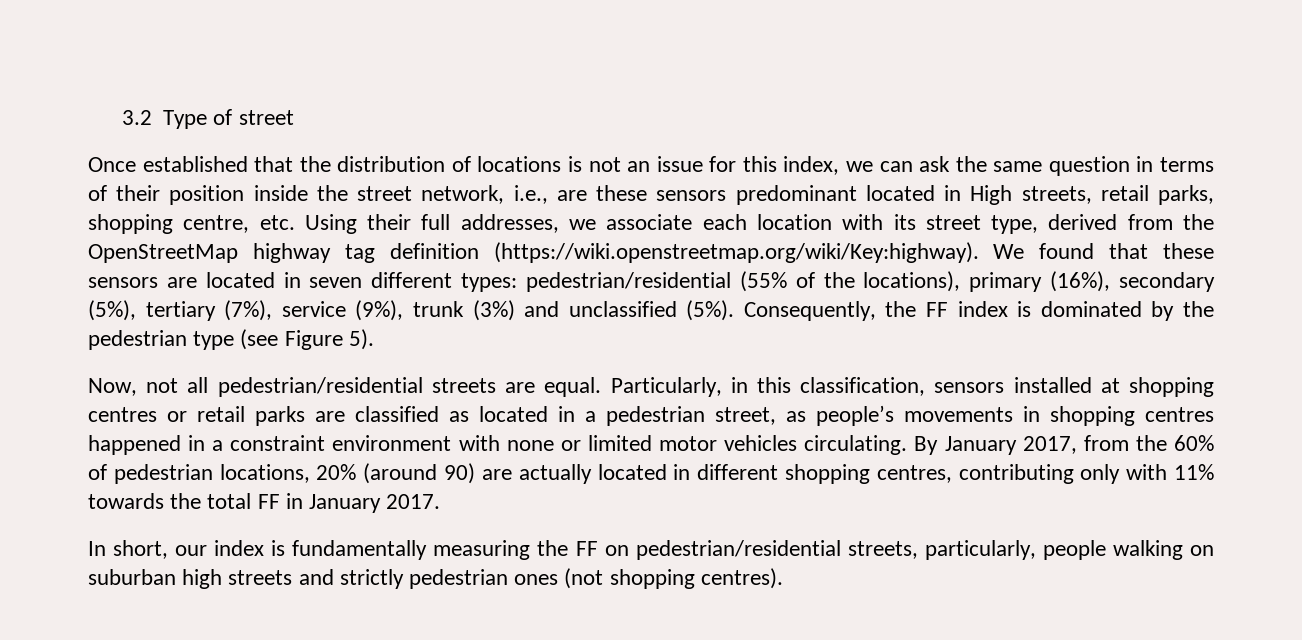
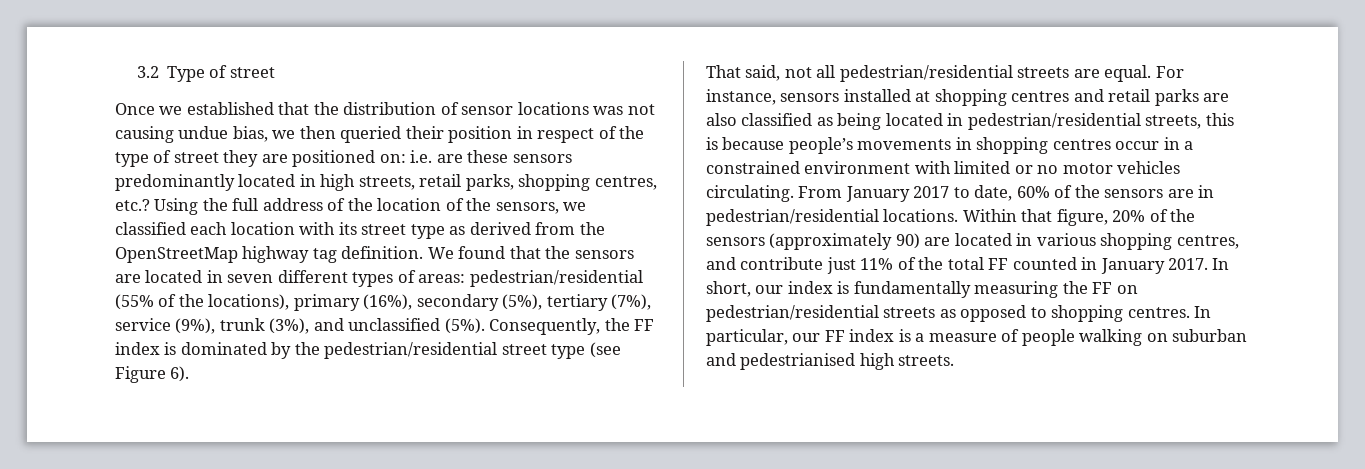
- Once established that the distribution of locations is not an issue for this index, we can ask the same question in terms of their position inside the street network, i.e., are these sensors predominant located in High streets, retail parks, shopping centre, etc. Using their full addresses, we associate each location with its street type, derived from the OpenStreetMap highway tag definition (https://wiki.openstreetmap.org/wiki/Key:highway). We found that these sensors are located in seven different types: pedestrian/residential (55% of the locations), primary (16%), secondary (5%), tertiary (7%), service (9%), trunk (3%) and unclassified (5%).
+ Once we established that the distribution of sensor locations was not causing undue bias, we then queried their position in respect of the type of street they are positioned on: i.e. are these sensors predominantly located in high streets, retail parks, shopping centres, etc.? Using the full address of the location of the sensors, we classified each location with its street type as derived from the OpenStreetMap highway tag definition. We found that the sensors are located in seven different types of areas: pedestrian/residential (55% of the locations), primary (16%), secondary (5%), tertiary (7%), service (9%), trunk (3%), and unclassified (5%).
- Consequently, the FF index is dominated by the pedestrian type (see Figure 5).
- Now, not all pedestrian/residential streets are equal.
+ Consequently, the FF index is dominated by the pedestrian/residential street type (see Figure 6).
+ That said, not all pedestrian/residential streets are equal.
- Particularly, in this classification, sensors installed at shopping centres or retail parks are classified as located in a pedestrian street, as people’s movements in shopping centres happened in a constraint environment with none or limited motor vehicles circulating. By January 2017, from the 60% of pedestrian locations, 20% (around 90) are actually located in different shopping centres, contributing only with 11% towards the total FF in January 2017.
- In short, our index is fundamentally measuring the FF on pedestrian/residential streets, particularly, people walking on suburban high streets and strictly pedestrian ones (not shopping centres).
+ For instance, sensors installed at shopping centres and retail parks are also classified as being located in pedestrian/residential streets, this is because people’s movements in shopping centres occur in a constrained environment with limited or no motor vehicles circulating. From January 2017 to date, 60% of the sensors are in pedestrian/residential locations. Within that figure, 20% of the sensors (approximately 90) are located in various shopping centres, and contribute just 11% of the total FF counted in January 2017. In short, our index is fundamentally measuring the FF on pedestrian/residential streets as opposed to shopping centres. In particular, our FF index is a measure of people walking on suburban and pedestrianised high streets.

